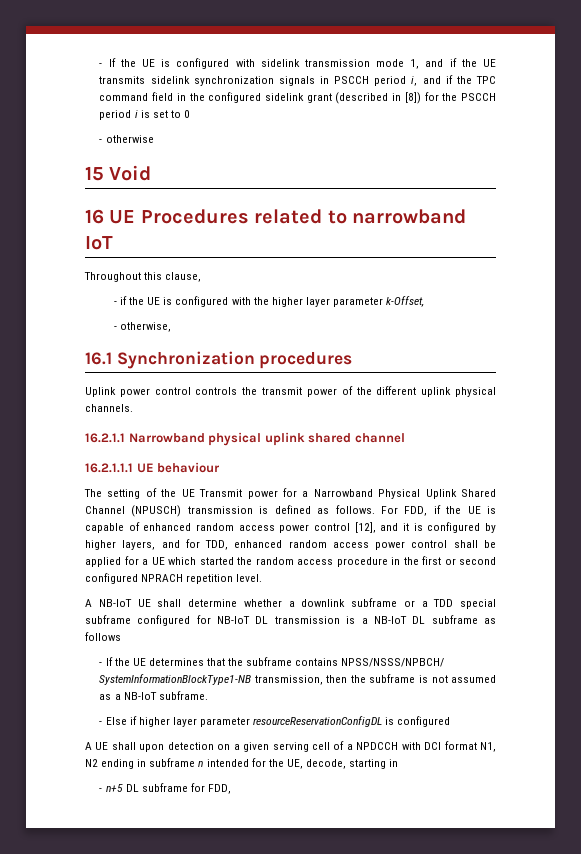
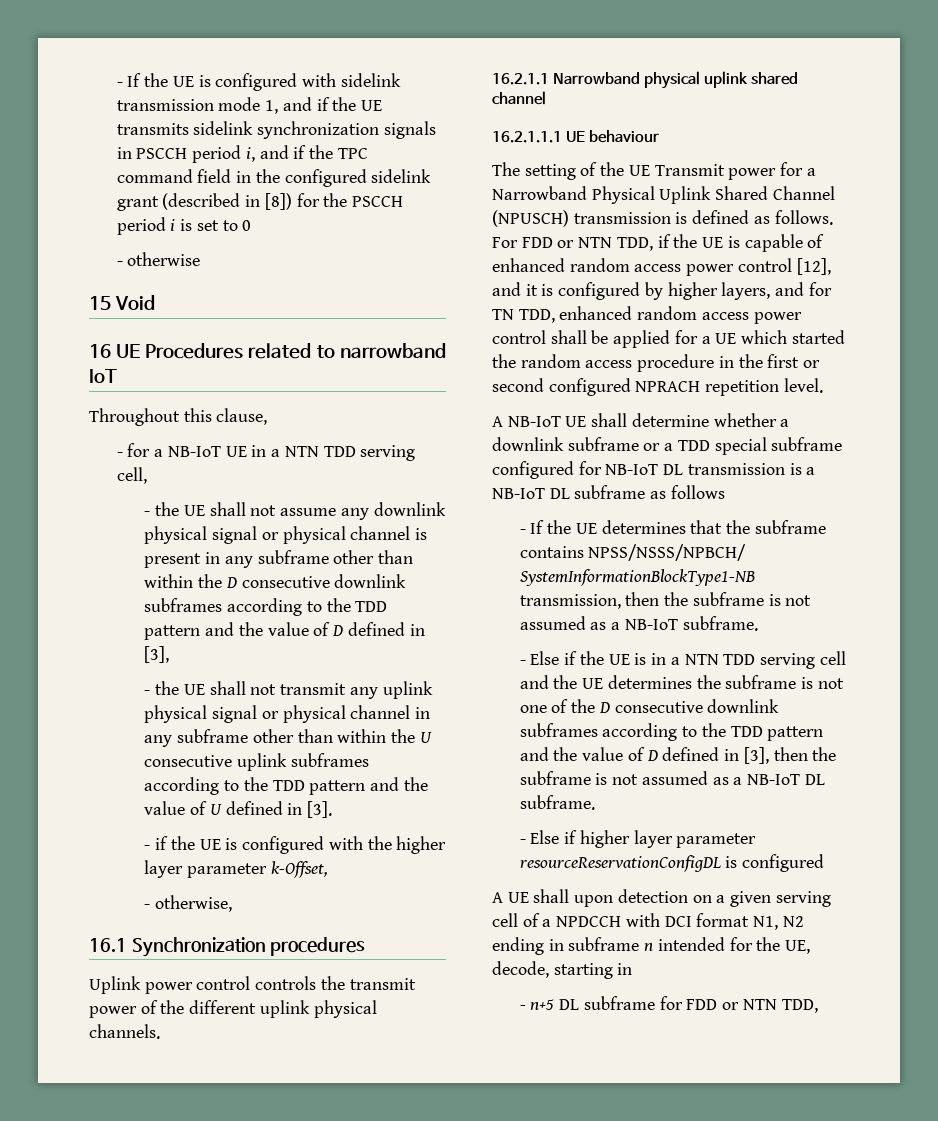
+ - for a NB-IoT UE in a NTN TDD serving cell,
+ - the UE shall not assume any downlink physical signal or physical channel is present in any subframe other than within the D consecutive downlink subframes according to the TDD pattern and the value of D defined in [3],
+ - the UE shall not transmit any uplink physical signal or physical channel in any subframe other than within the U consecutive uplink subframes according to the TDD pattern and the value of U defined in [3].
- For FDD, if the UE is capable of enhanced random access power control [12], and it is configured by higher layers, and for TDD, enhanced random access power control shall be applied for a UE which started the random access procedure in the first or second configured NPRACH repetition level.
+ For FDD or NTN TDD, if the UE is capable of enhanced random access power control [12], and it is configured by higher layers, and for TN TDD, enhanced random access power control shall be applied for a UE which started the random access procedure in the first or second configured NPRACH repetition level.
+ - Else if the UE is in a NTN TDD serving cell and the UE determines the subframe is not one of the D consecutive downlink subframes according to the TDD pattern and the value of D defined in [3], then the subframe is not assumed as a NB-IoT DL subframe.
- - n+5 DL subframe for FDD,
+ - n+5 DL subframe for FDD or NTN TDD,

